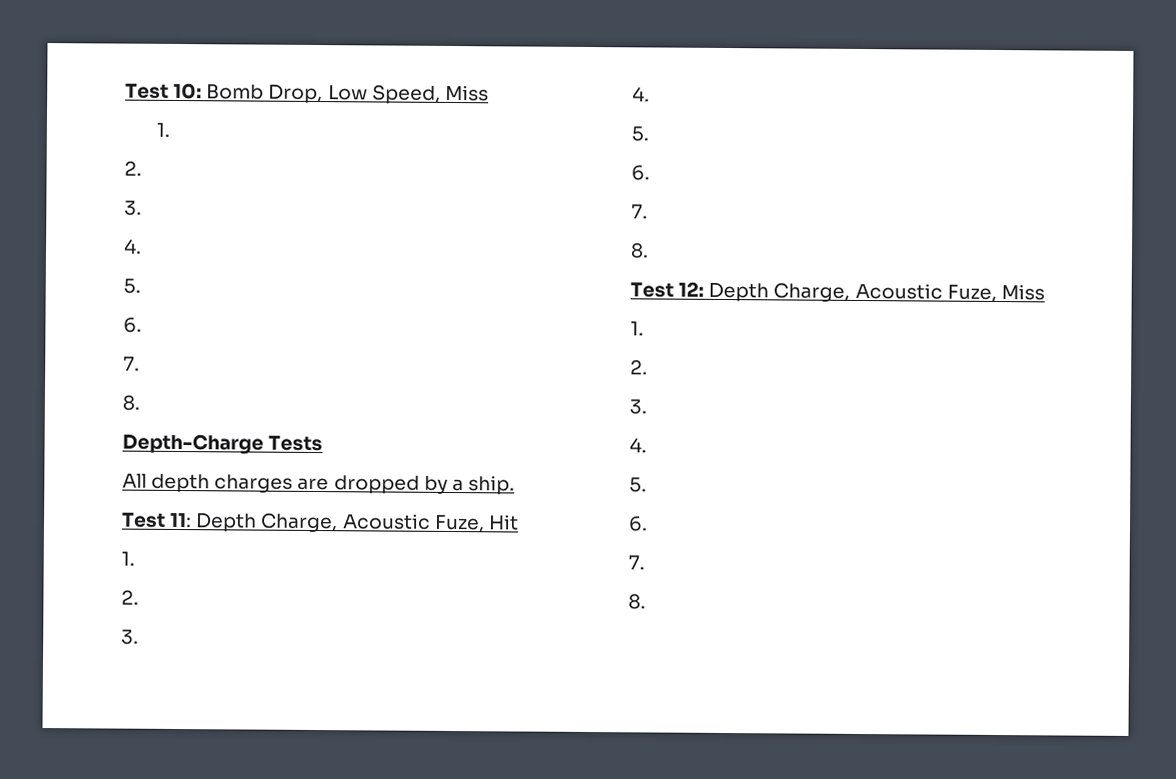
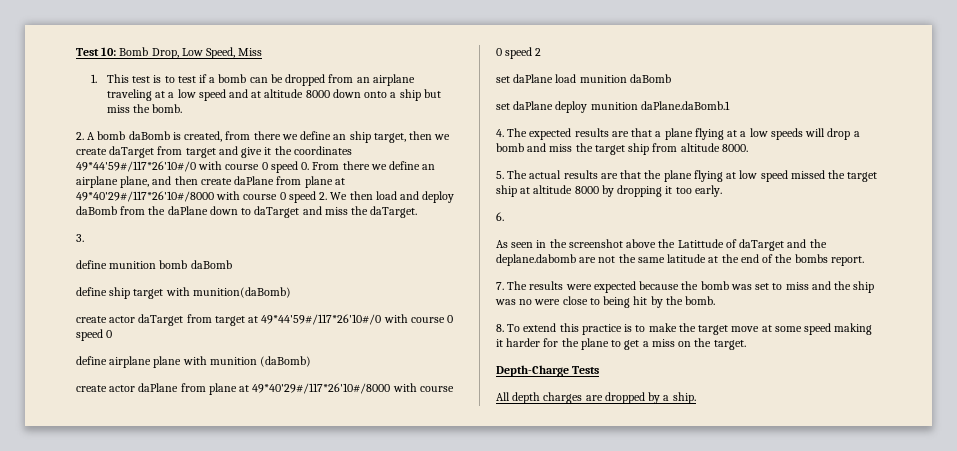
  Test 10: Bomb Drop, Low Speed, Miss
- 1.
- 2.
+ 1. This test is to test if a bomb can be dropped from an airplane traveling at a low speed and at altitude 8000 down onto a ship but miss the bomb.
+ 2. A bomb daBomb is created, from there we define an ship target, then we create daTarget from target and give it the coordinates 49*44'59#/117*26'10#/0 with course 0 speed 0. From there we define an airplane plane, and then create daPlane from plane at 49*40'29#/117*26'10#/8000 with course 0 speed 2. We then load and deploy daBomb from the daPlane down to daTarget and miss the daTarget.
  3.
- 4.
- 5.
+ define munition bomb daBomb
+ define ship target with munition(daBomb)
+ create actor daTarget from target at 49*44'59#/117*26'10#/0 with course 0 speed 0
+ define airplane plane with munition (daBomb)
+ create actor daPlane from plane at 49*40'29#/117*26'10#/8000 with course 0 speed 2
+ set daPlane load munition daBomb
+ set daPlane deploy munition daPlane.daBomb.1
+ 4. The expected results are that a plane flying at a low speeds will drop a bomb and miss the target ship from altitude 8000.
+ 5. The actual results are that the plane flying at low speed missed the target ship at altitude 8000 by dropping it too early.
  6.
- 7.
- 8.
+ As seen in the screenshot above the Latittude of daTarget and the deplane.dabomb are not the same latitude at the end of the bombs report.
+ 7. The results were expected because the bomb was set to miss and the ship was no were close to being hit by the bomb.
+ 8. To extend this practice is to make the target move at some speed making it harder for the plane to get a miss on the target.
- Test 11: Depth Charge, Acoustic Fuze, Hit
- 1.
- 2.
- 3.
- 4.
- 5.
- 6.
- 7.
- 8.
- Test 12: Depth Charge, Acoustic Fuze, Miss
- 1.
- 2.
- 3.
- 4.
- 5.
- 6.
- 7.
- 8.

